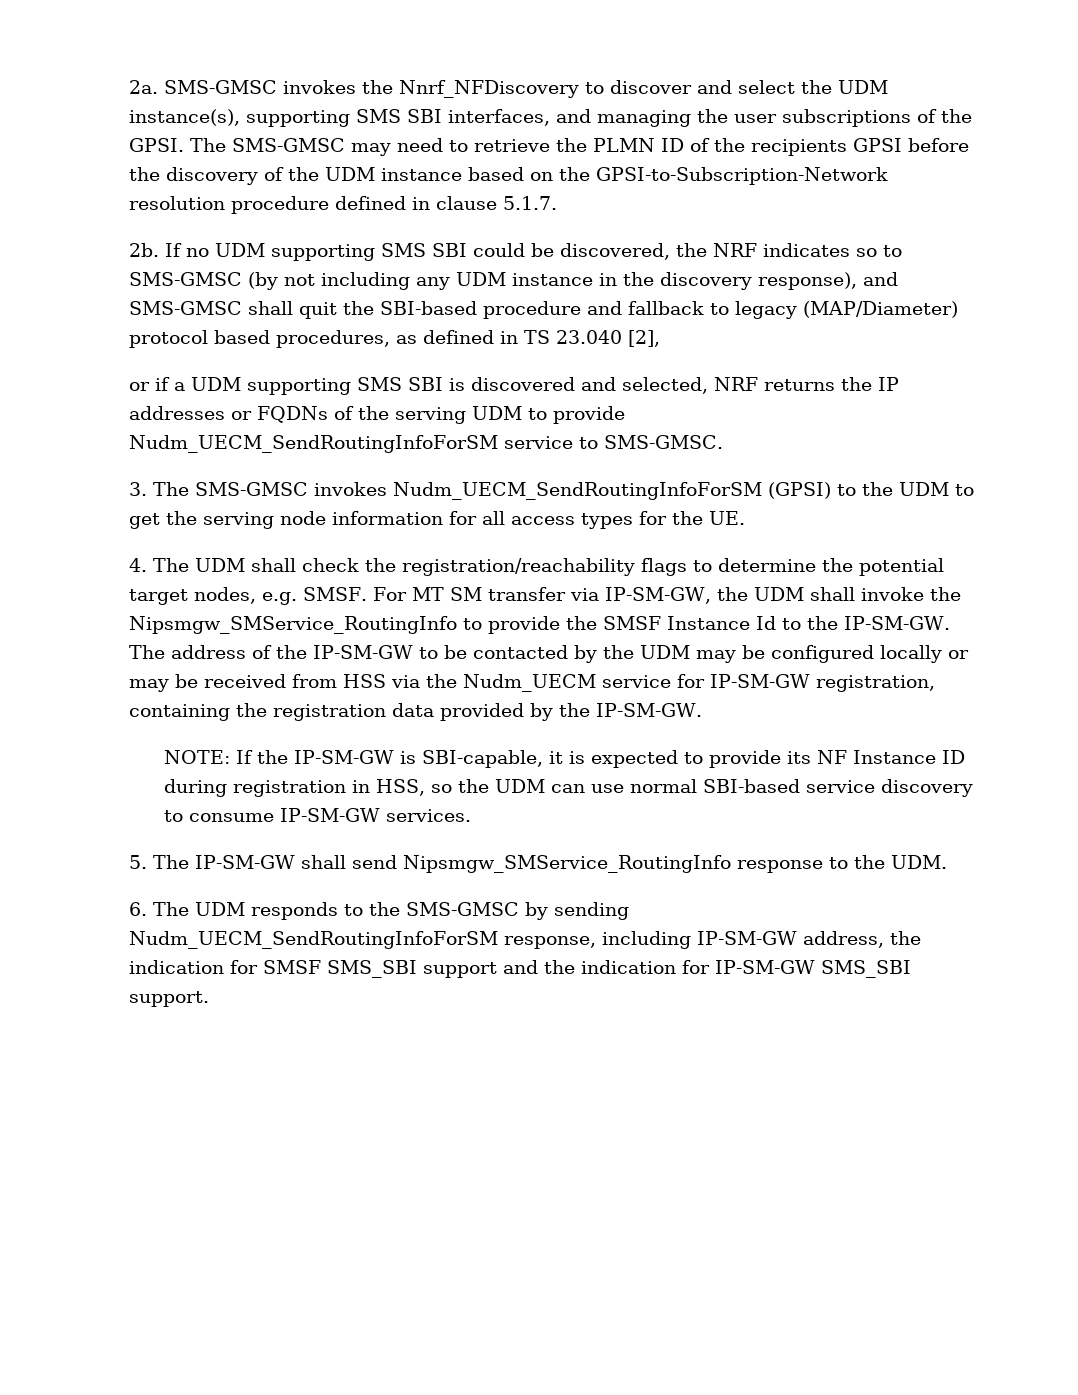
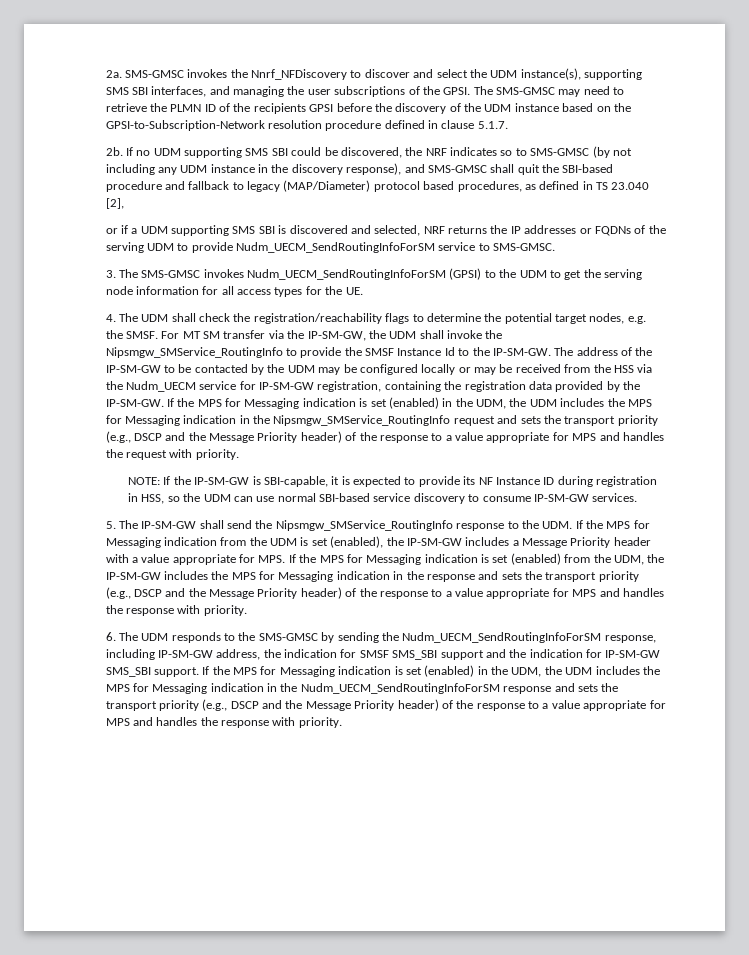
- 4. The UDM shall check the registration/reachability flags to determine the potential target nodes, e.g. SMSF.
+ 4. The UDM shall check the registration/reachability flags to determine the potential target nodes, e.g. the SMSF.
- For MT SM transfer via IP-SM-GW, the UDM shall invoke the Nipsmgw_SMService_RoutingInfo to provide the SMSF Instance Id to the IP-SM-GW.
+ For MT SM transfer via the IP-SM-GW, the UDM shall invoke the Nipsmgw_SMService_RoutingInfo to provide the SMSF Instance Id to the IP-SM-GW.
- The address of the IP-SM-GW to be contacted by the UDM may be configured locally or may be received from HSS via the Nudm_UECM service for IP-SM-GW registration, containing the registration data provided by the IP-SM-GW.
+ The address of the IP-SM-GW to be contacted by the UDM may be configured locally or may be received from the HSS via the Nudm_UECM service for IP-SM-GW registration, containing the registration data provided by the IP-SM-GW. If the MPS for Messaging indication is set (enabled) in the UDM, the UDM includes the MPS for Messaging indication in the Nipsmgw_SMService_RoutingInfo request and sets the transport priority (e.g., DSCP and the Message Priority header) of the response to a value appropriate for MPS and handles the request with priority.
- 5. The IP-SM-GW shall send Nipsmgw_SMService_RoutingInfo response to the UDM.
+ 5. The IP-SM-GW shall send the Nipsmgw_SMService_RoutingInfo response to the UDM. If the MPS for Messaging indication from the UDM is set (enabled), the IP-SM-GW includes a Message Priority header with a value appropriate for MPS. If the MPS for Messaging indication is set (enabled) from the UDM, the IP-SM-GW includes the MPS for Messaging indication in the response and sets the transport priority (e.g., DSCP and the Message Priority header) of the response to a value appropriate for MPS and handles the response with priority.
- 6. The UDM responds to the SMS-GMSC by sending Nudm_UECM_SendRoutingInfoForSM response, including IP-SM-GW address, the indication for SMSF SMS_SBI support and the indication for IP-SM-GW SMS_SBI support.
+ 6. The UDM responds to the SMS-GMSC by sending the Nudm_UECM_SendRoutingInfoForSM response, including IP-SM-GW address, the indication for SMSF SMS_SBI support and the indication for IP-SM-GW SMS_SBI support.
+ If the MPS for Messaging indication is set (enabled) in the UDM, the UDM includes the MPS for Messaging indication in the Nudm_UECM_SendRoutingInfoForSM response and sets the transport priority (e.g., DSCP and the Message Priority header) of the response to a value appropriate for MPS and handles the response with priority.

